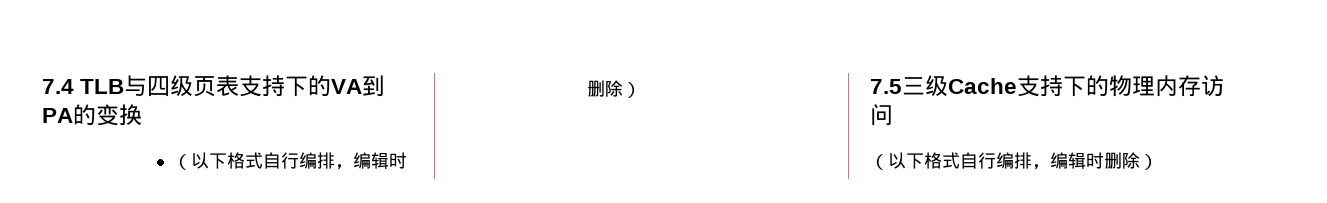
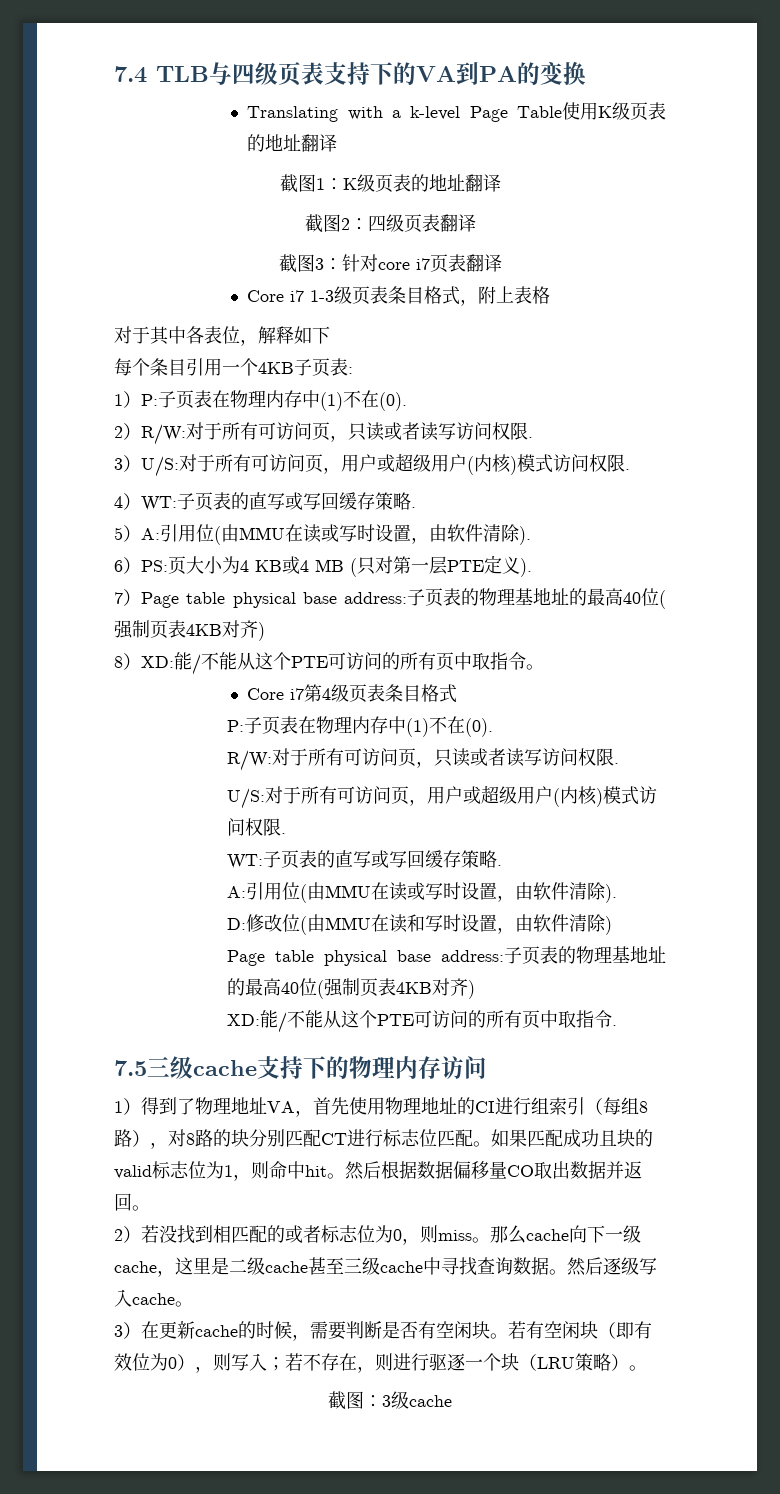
  7.4 TLB与四级页表支持下的VA到PA的变换
- （以下格式自行编排，编辑时删除）
+ Translating with a k-level Page Table使用K级页表的地址翻译
+ 截图1：K级页表的地址翻译
+ 截图2：四级页表翻译
+ 截图3：针对core i7页表翻译
+ Core i7 1-3级页表条目格式，附上表格
+ 对于其中各表位，解释如下
+ 每个条目引用一个4KB子页表:
+ 1）P:子页表在物理内存中(1)不在(0).
+ 2）R/W:对于所有可访问页，只读或者读写访问权限.
+ 3）U/S:对于所有可访问页，用户或超级用户(内核)模式访问权限.
+ 4）WT:子页表的直写或写回缓存策略.
+ 5）A:引用位(由MMU在读或写时设置，由软件清除).
+ 6）PS:页大小为4 KB或4 MB (只对第一层PTE定义).
+ 7）Page table physical base address:子页表的物理基地址的最高40位(强制页表4KB对齐)
+ 8）XD:能/不能从这个PTE可访问的所有页中取指令。
+ Core i7第4级页表条目格式
+ P:子页表在物理内存中(1)不在(0).
+ R/W:对于所有可访问页，只读或者读写访问权限.
+ U/S:对于所有可访问页，用户或超级用户(内核)模式访问权限.
+ WT:子页表的直写或写回缓存策略.
+ A:引用位(由MMU在读或写时设置，由软件清除).
+ D:修改位(由MMU在读和写时设置，由软件清除)
+ Page table physical base address:子页表的物理基地址的最高40位(强制页表4KB对齐)
+ XD:能/不能从这个PTE可访问的所有页中取指令.
- 7.5三级Cache支持下的物理内存访问
- （以下格式自行编排，编辑时删除）
+ 7.5三级cache支持下的物理内存访问
+ 1）得到了物理地址VA，首先使用物理地址的CI进行组索引（每组8路），对8路的块分别匹配CT进行标志位匹配。如果匹配成功且块的valid标志位为1，则命中hit。然后根据数据偏移量CO取出数据并返回。
+ 2）若没找到相匹配的或者标志位为0，则miss。那么cache向下一级cache，这里是二级cache甚至三级cache中寻找查询数据。然后逐级写入cache。
+ 3）在更新cache的时候，需要判断是否有空闲块。若有空闲块（即有效位为0），则写入；若不存在，则进行驱逐一个块（LRU策略）。
+ 截图：3级cache

